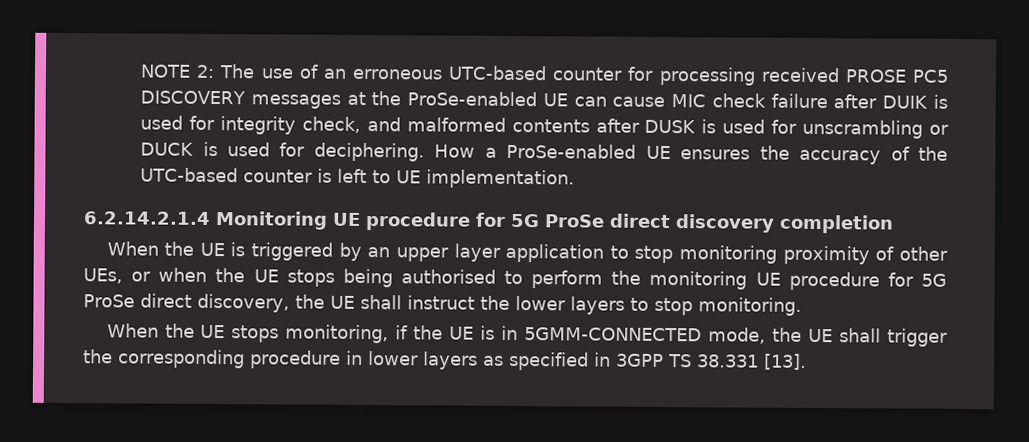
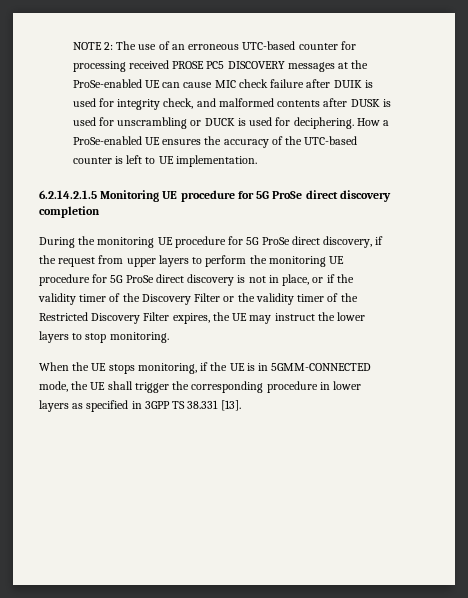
- 6.2.14.2.1.4 Monitoring UE procedure for 5G ProSe direct discovery completion
+ 6.2.14.2.1.5 Monitoring UE procedure for 5G ProSe direct discovery completion
- When the UE is triggered by an upper layer application to stop monitoring proximity of other UEs, or when the UE stops being authorised to perform the monitoring UE procedure for 5G ProSe direct discovery, the UE shall instruct the lower layers to stop monitoring.
+ During the monitoring UE procedure for 5G ProSe direct discovery, if the request from upper layers to perform the monitoring UE procedure for 5G ProSe direct discovery is not in place, or if the validity timer of the Discovery Filter or the validity timer of the Restricted Discovery Filter expires, the UE may instruct the lower layers to stop monitoring.

